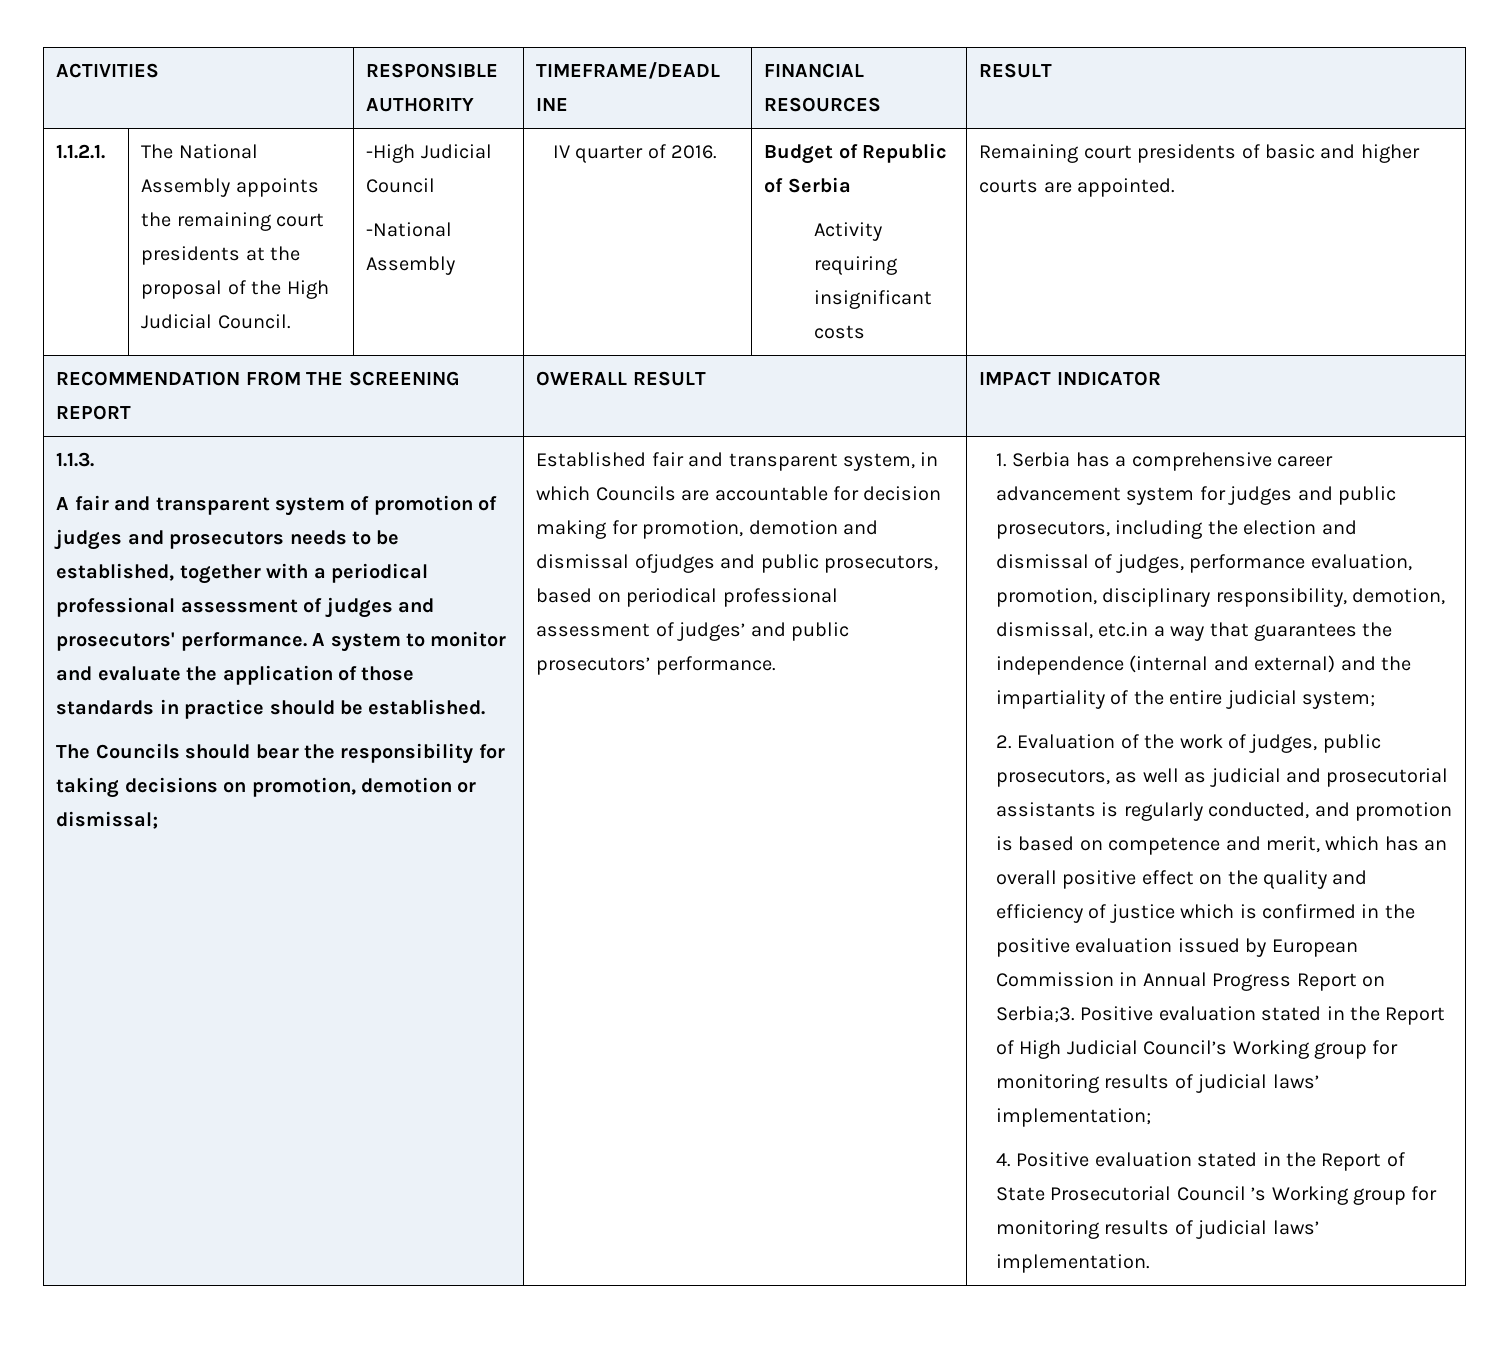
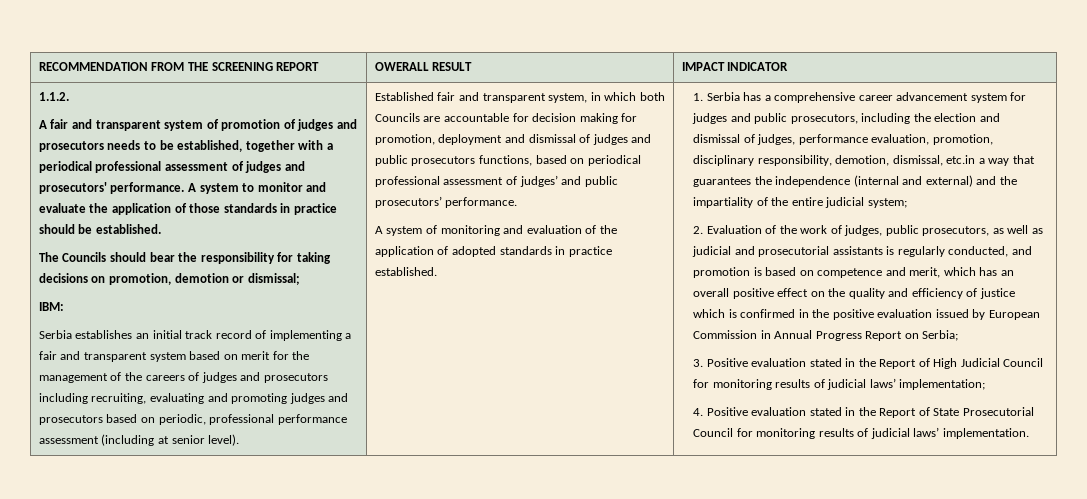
- ACTIVITIES | RESPONSIBLE AUTHORITY | TIMEFRAME/DEADL INE | FINANCIAL RESOURCES | RESULT
- 1.1.2.1. | The National Assembly appoints the remaining court presidents at the proposal of the High Judicial Council. | -High Judicial Council
- -National Assembly | IV quarter of 2016. | Budget of Republic of Serbia
- Activity requiring insignificant costs | Remaining court presidents of basic and higher courts are appointed.
- 1.1.3.
+ 1.1.2.
+ IBM:
+ Serbia establishes an initial track record of implementing a fair and transparent system based on merit for the management of the careers of judges and prosecutors including recruiting, evaluating and promoting judges and prosecutors based on periodic, professional performance assessment (including at senior level).
- Established fair and transparent system, in which Councils are accountable for decision making for promotion, demotion and dismissal ofjudges and public prosecutors, based on periodical professional assessment of judges’ and public prosecutors’ performance.
+ Established fair and transparent system, in which both Councils are accountable for decision making for promotion, deployment and dismissal of judges and public prosecutors functions, based on periodical professional assessment of judges’ and public prosecutors’ performance.
+ A system of monitoring and evaluation of the application of adopted standards in practice established.
- 2. Evaluation of the work of judges, public prosecutors, as well as judicial and prosecutorial assistants is regularly conducted, and promotion is based on competence and merit, which has an overall positive effect on the quality and efficiency of justice which is confirmed in the positive evaluation issued by European Commission in Annual Progress Report on Serbia;3. Positive evaluation stated in the Report of High Judicial Council’s Working group for monitoring results of judicial laws’ implementation;
+ 2. Evaluation of the work of judges, public prosecutors, as well as judicial and prosecutorial assistants is regularly conducted, and promotion is based on competence and merit, which has an overall positive effect on the quality and efficiency of justice which is confirmed in the positive evaluation issued by European Commission in Annual Progress Report on Serbia;
+ 3. Positive evaluation stated in the Report of High Judicial Council for monitoring results of judicial laws’ implementation;
- 4. Positive evaluation stated in the Report of State Prosecutorial Council ’s Working group for monitoring results of judicial laws’ implementation.
+ 4. Positive evaluation stated in the Report of State Prosecutorial Council for monitoring results of judicial laws’ implementation.

